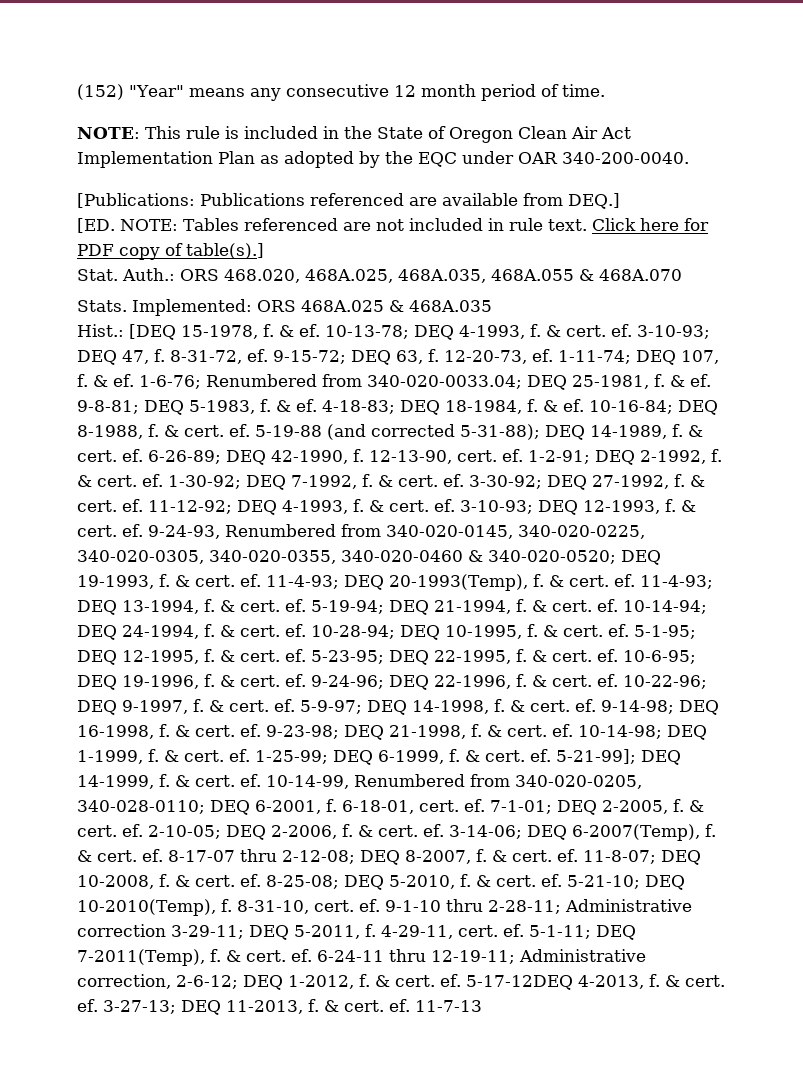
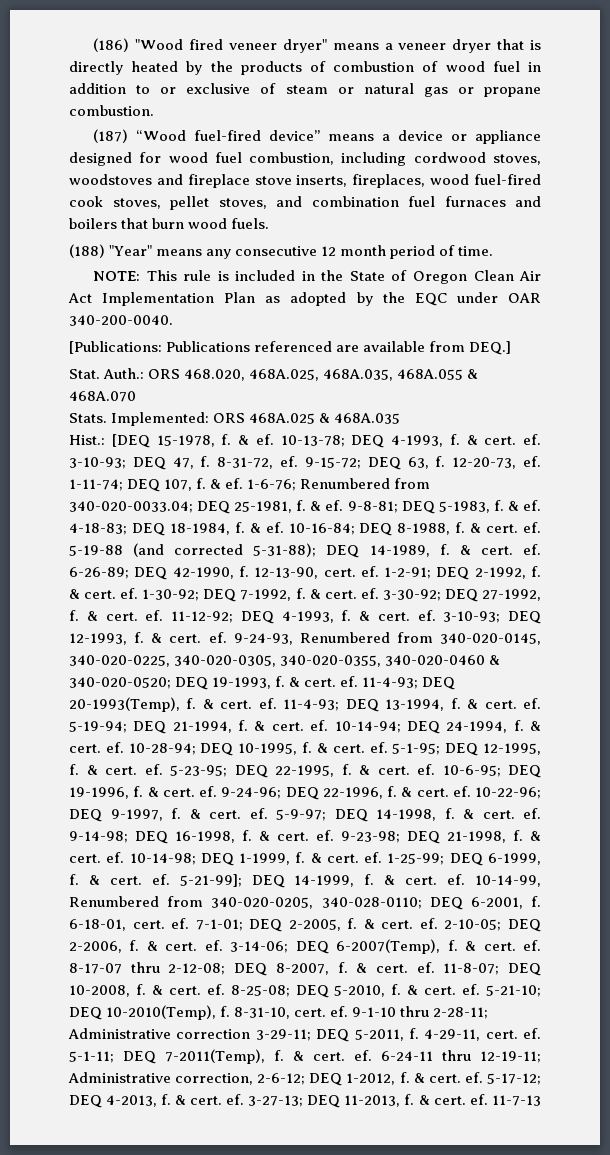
- (152) "Year" means any consecutive 12 month period of time.
+ (186) "Wood fired veneer dryer" means a veneer dryer that is directly heated by the products of combustion of wood fuel in addition to or exclusive of steam or natural gas or propane combustion.
+ (187) “Wood fuel-fired device” means a device or appliance designed for wood fuel combustion, including cordwood stoves, woodstoves and fireplace stove inserts, fireplaces, wood fuel-fired cook stoves, pellet stoves, and combination fuel furnaces and boilers that burn wood fuels.
+ (188) "Year" means any consecutive 12 month period of time.
- [ED. NOTE: Tables referenced are not included in rule text. Click here for PDF copy of table(s).]
- 5-17-12DEQ 4-2013, f.
+ 5-17-12; DEQ 4-2013, f.

